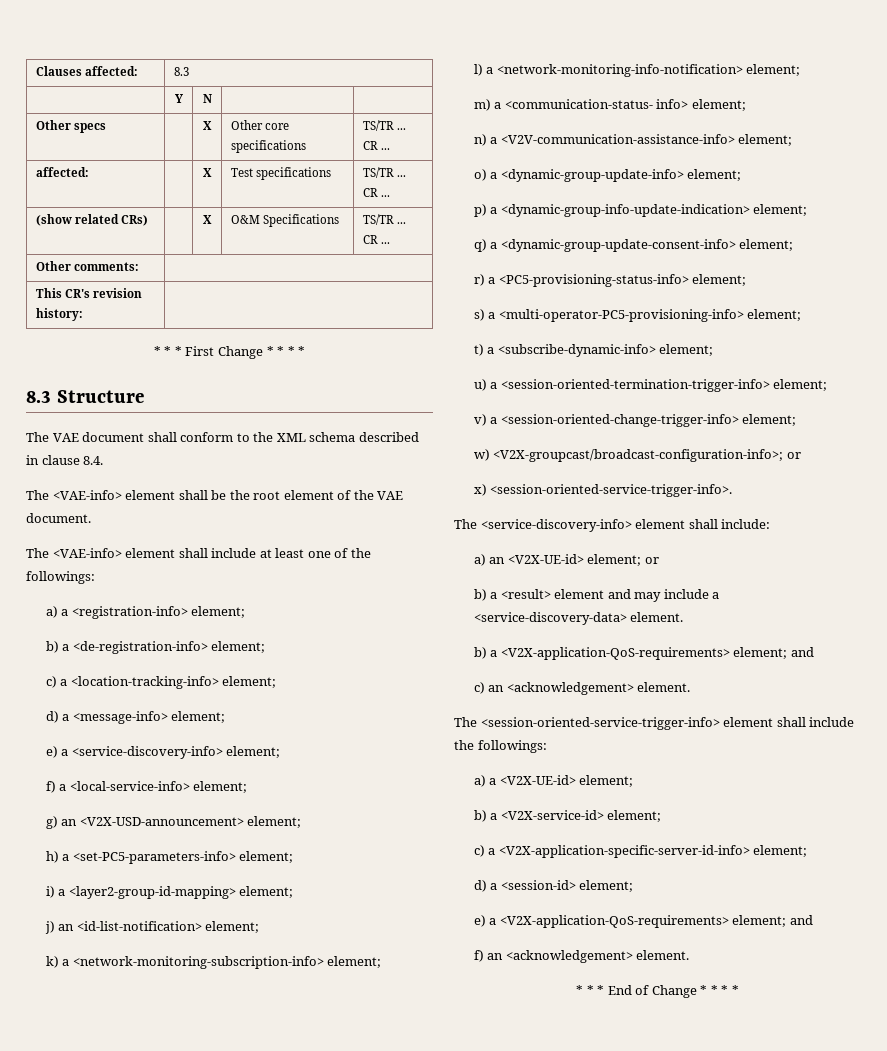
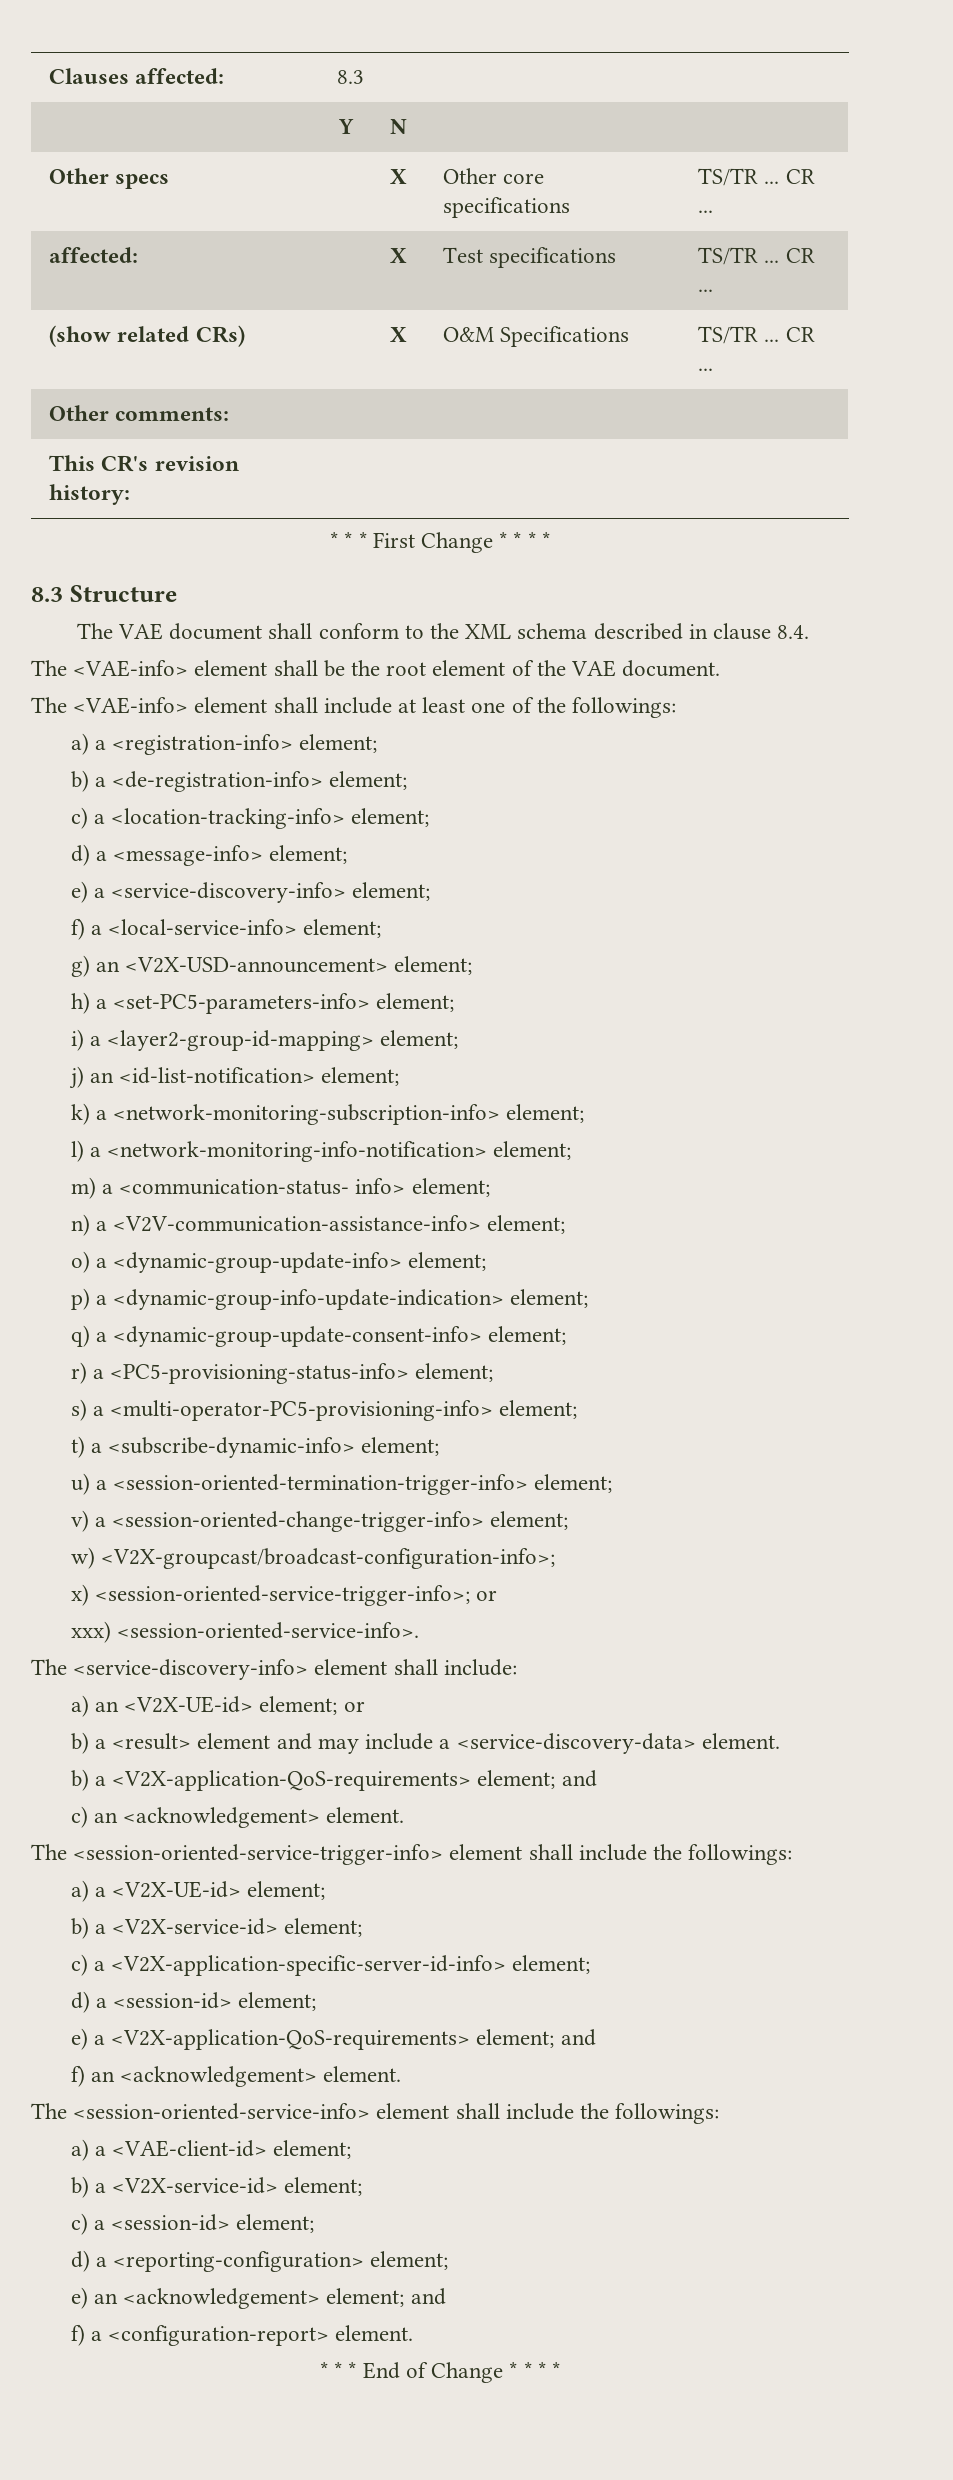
- w) <V2X-groupcast/broadcast-configuration-info>; or
- x) <session-oriented-service-trigger-info>.
+ w) <V2X-groupcast/broadcast-configuration-info>;
+ x) <session-oriented-service-trigger-info>; or
+ xxx) <session-oriented-service-info>.
+ The <session-oriented-service-info> element shall include the followings:
+ a) a <VAE-client-id> element;
+ b) a <V2X-service-id> element;
+ c) a <session-id> element;
+ d) a <reporting-configuration> element;
+ e) an <acknowledgement> element; and
+ f) a <configuration-report> element.

